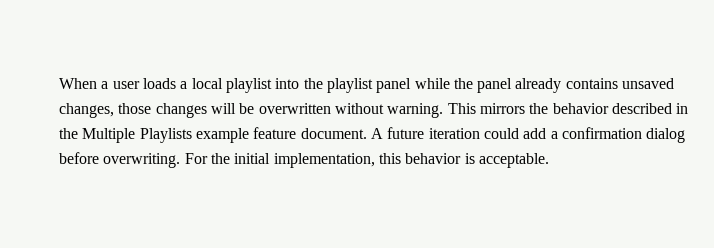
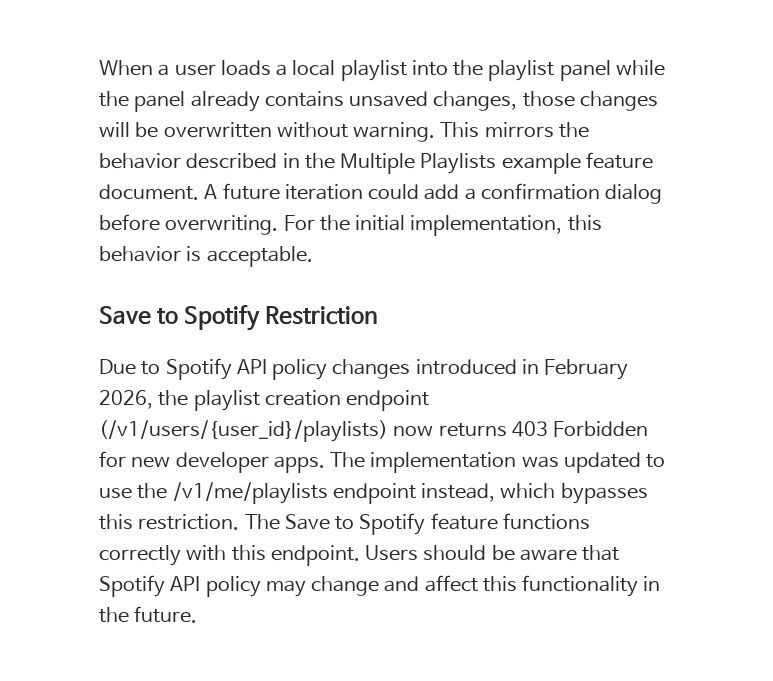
+ Save to Spotify Restriction
+ Due to Spotify API policy changes introduced in February 2026, the playlist creation endpoint (/v1/users/{user_id}/playlists) now returns 403 Forbidden for new developer apps. The implementation was updated to use the /v1/me/playlists endpoint instead, which bypasses this restriction. The Save to Spotify feature functions correctly with this endpoint. Users should be aware that Spotify API policy may change and affect this functionality in the future.

